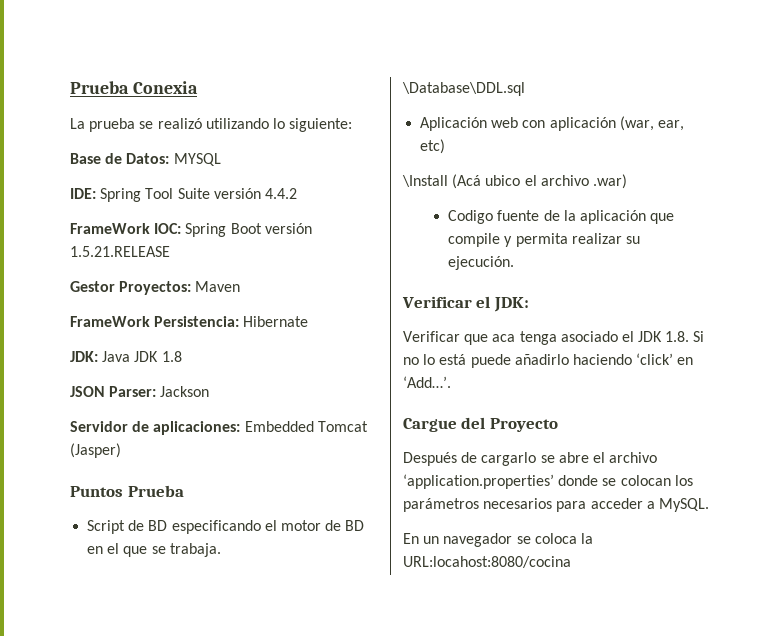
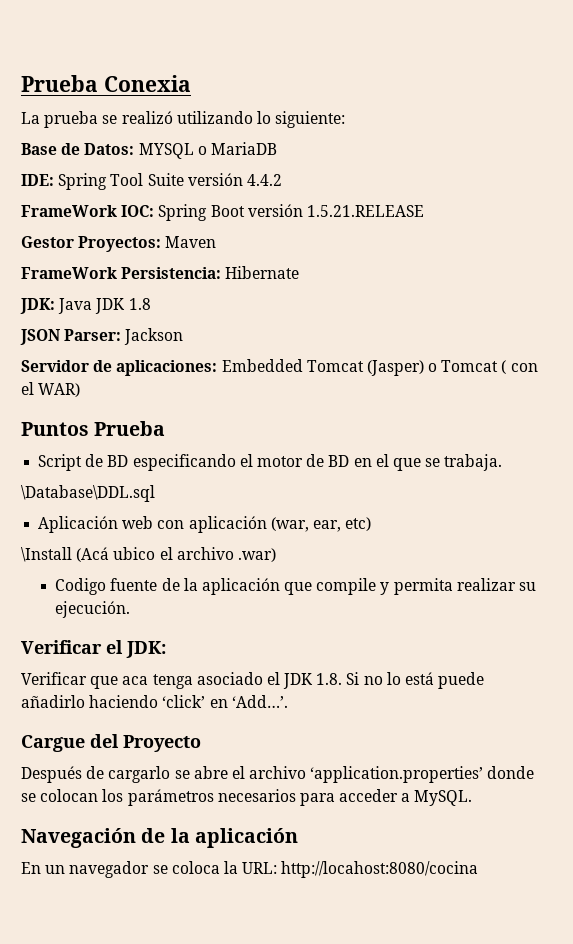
- Base de Datos: MYSQL
+ Base de Datos: MYSQL o MariaDB
- Servidor de aplicaciones: Embedded Tomcat (Jasper)
+ Servidor de aplicaciones: Embedded Tomcat (Jasper) o Tomcat ( con el WAR)
+ Navegación de la aplicación
- En un navegador se coloca la URL:locahost:8080/cocina
+ En un navegador se coloca la URL: http://locahost:8080/cocina

